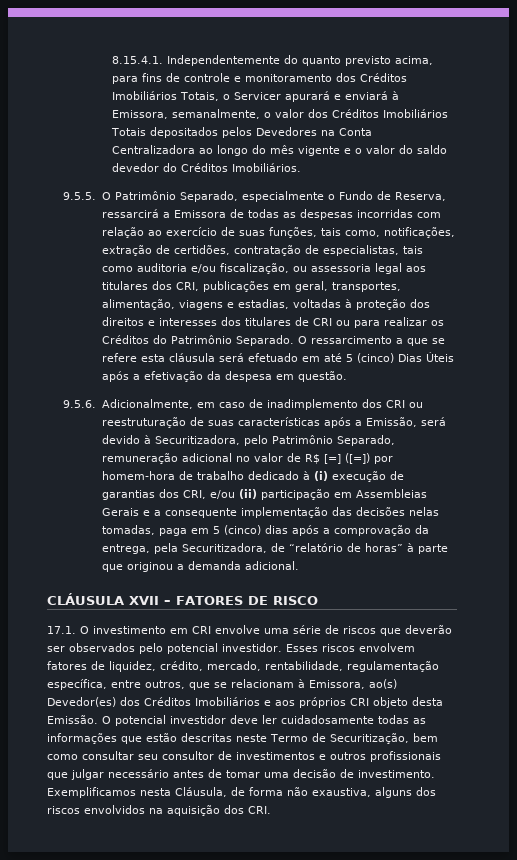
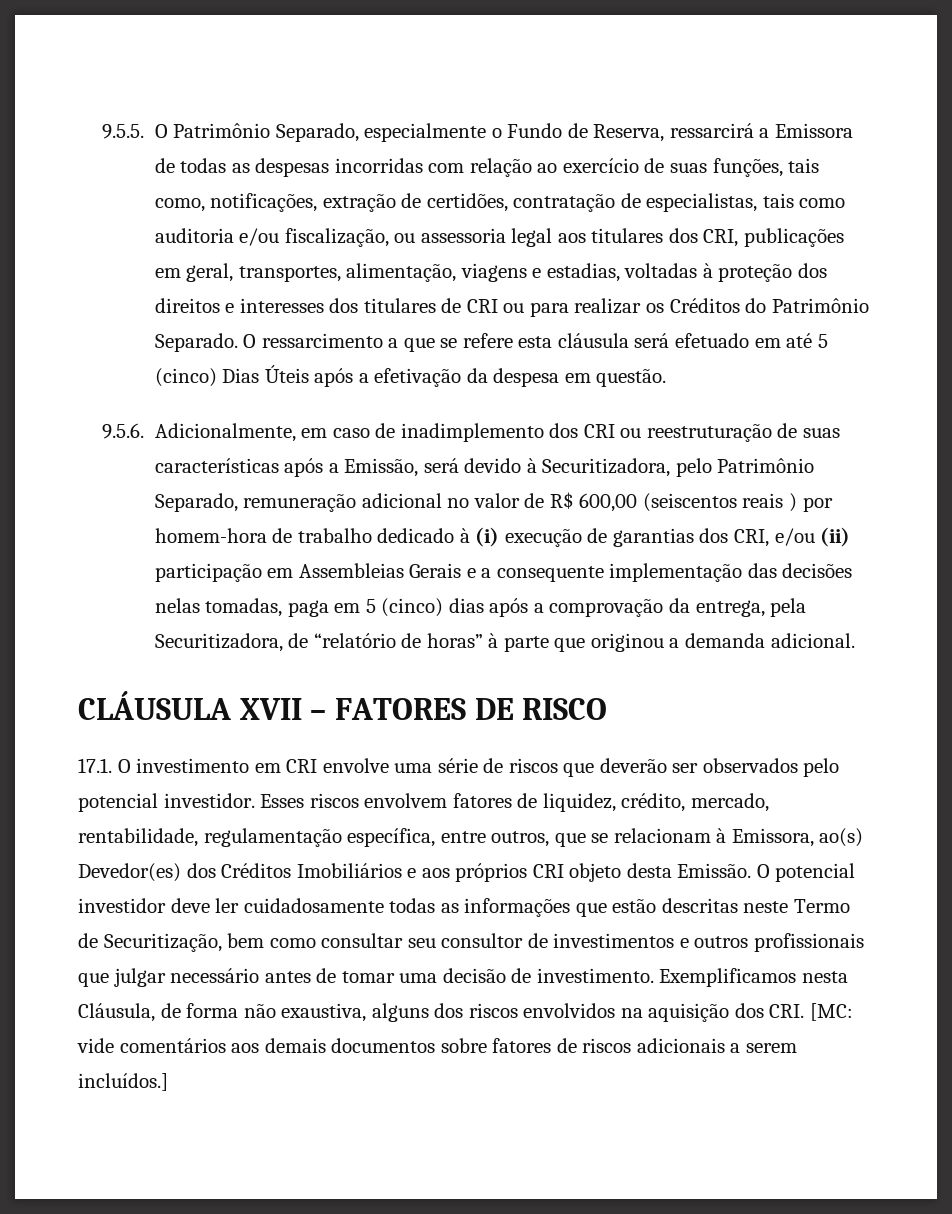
- 8.15.4.1. Independentemente do quanto previsto acima, para fins de controle e monitoramento dos Créditos Imobiliários Totais, o Servicer apurará e enviará à Emissora, semanalmente, o valor dos Créditos Imobiliários Totais depositados pelos Devedores na Conta Centralizadora ao longo do mês vigente e o valor do saldo devedor do Créditos Imobiliários.
- 9.5.6. Adicionalmente, em caso de inadimplemento dos CRI ou reestruturação de suas características após a Emissão, será devido à Securitizadora, pelo Patrimônio Separado, remuneração adicional no valor de R$ [=] ([=]) por homem-hora de trabalho dedicado à (i) execução de garantias dos CRI, e/ou (ii) participação em Assembleias Gerais e a consequente implementação das decisões nelas tomadas, paga em 5 (cinco) dias após a comprovação da entrega, pela Securitizadora, de “relatório de horas” à parte que originou a demanda adicional.
+ 9.5.6. Adicionalmente, em caso de inadimplemento dos CRI ou reestruturação de suas características após a Emissão, será devido à Securitizadora, pelo Patrimônio Separado, remuneração adicional no valor de R$ 600,00 (seiscentos reais ) por homem-hora de trabalho dedicado à (i) execução de garantias dos CRI, e/ou (ii) participação em Assembleias Gerais e a consequente implementação das decisões nelas tomadas, paga em 5 (cinco) dias após a comprovação da entrega, pela Securitizadora, de “relatório de horas” à parte que originou a demanda adicional.
- Exemplificamos nesta Cláusula, de forma não exaustiva, alguns dos riscos envolvidos na aquisição dos CRI.
+ Exemplificamos nesta Cláusula, de forma não exaustiva, alguns dos riscos envolvidos na aquisição dos CRI. [MC: vide comentários aos demais documentos sobre fatores de riscos adicionais a serem incluídos.]

